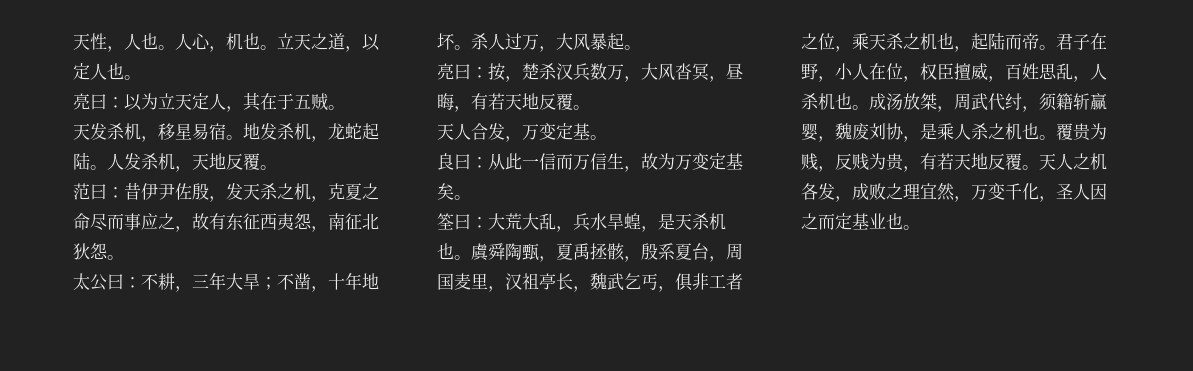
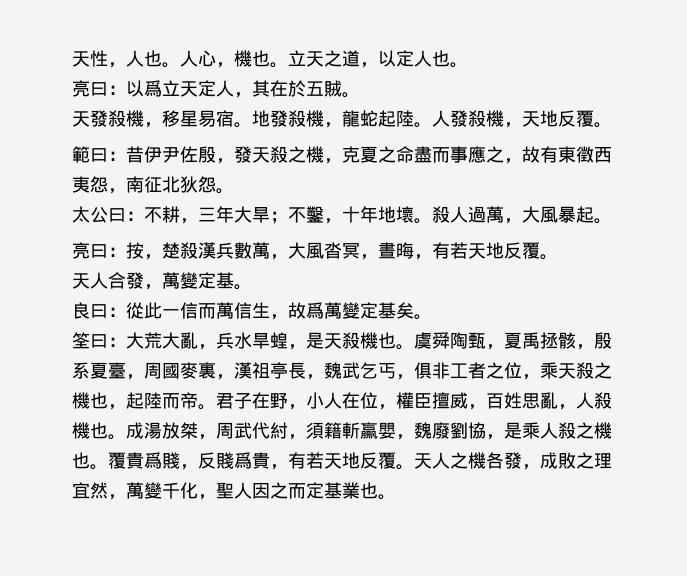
- 人心，机也。
+ 人心，機也。
- 亮曰：以为立天定人，其在于五贼。
- 天发杀机，移星易宿。
+ 亮曰：以爲立天定人，其在於五賊。
+ 天發殺機，移星易宿。
- 地发杀机，龙蛇起陆。人发杀机，天地反覆。
+ 地發殺機，龍蛇起陸。人發殺機，天地反覆。
- 范曰：昔伊尹佐殷，发天杀之机，克夏之命尽而事应之，故有东征西夷怨，南征北狄怨。
+ 範曰：昔伊尹佐殷，發天殺之機，克夏之命盡而事應之，故有東徵西夷怨，南征北狄怨。
- 太公曰：不耕，三年大旱；不凿，十年地坏。杀人过万，大风暴起。
+ 太公曰：不耕，三年大旱；不鑿，十年地壞。殺人過萬，大風暴起。
- 亮曰：按，楚杀汉兵数万，大风沓冥，昼晦，有若天地反覆。
+ 亮曰：按，楚殺漢兵數萬，大風沓冥，晝晦，有若天地反覆。
- 天人合发，万变定基。
+ 天人合發，萬變定基。
- 良曰：从此一信而万信生，故为万变定基矣。
+ 良曰：從此一信而萬信生，故爲萬變定基矣。
- 筌曰：大荒大乱，兵水旱蝗，是天杀机也。
+ 筌曰：大荒大亂，兵水旱蝗，是天殺機也。
- 虞舜陶甄，夏禹拯骸，殷系夏台，周国麦里，汉祖亭长，魏武乞丐，俱非工者之位，乘天杀之机也，起陆而帝。
+ 虞舜陶甄，夏禹拯骸，殷系夏臺，周國麥裏，漢祖亭長，魏武乞丐，俱非工者之位，乘天殺之機也，起陸而帝。
- 君子在野，小人在位，权臣擅威，百姓思乱，人杀机也。成汤放桀，周武代纣，须籍斩赢婴，魏废刘协，是乘人杀之机也。覆贵为贱，反贱为贵，有若天地反覆。
+ 君子在野，小人在位，權臣擅威，百姓思亂，人殺機也。成湯放桀，周武代紂，須籍斬贏嬰，魏廢劉協，是乘人殺之機也。覆貴爲賤，反賤爲貴，有若天地反覆。
- 天人之机各发，成败之理宜然，万变千化，圣人因之而定基业也。
+ 天人之機各發，成敗之理宜然，萬變千化，聖人因之而定基業也。

